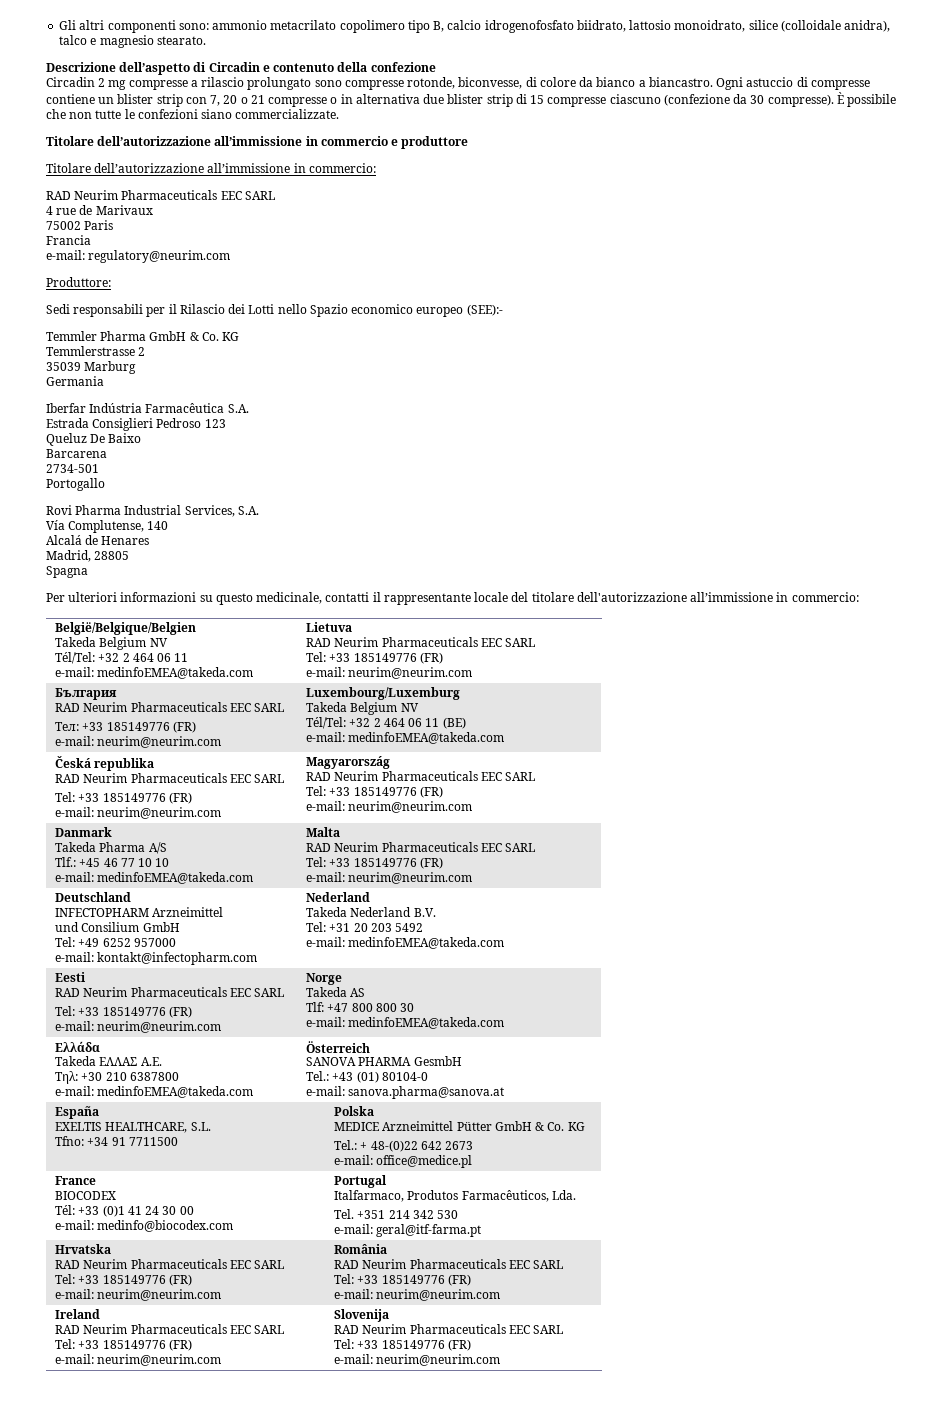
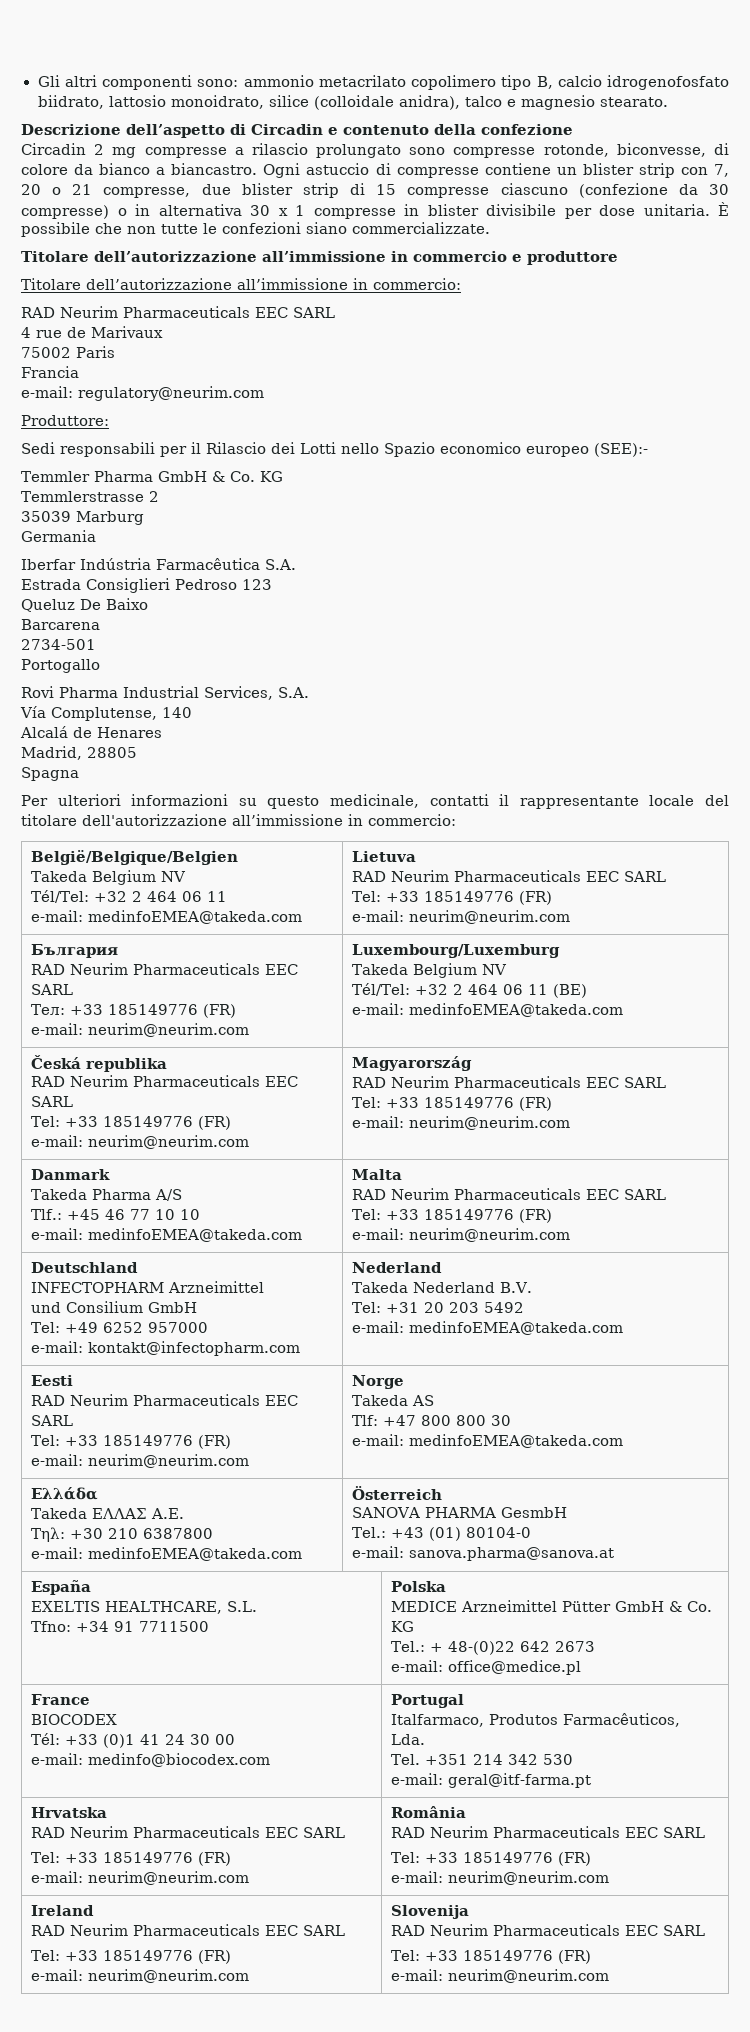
- Ogni astuccio di compresse contiene un blister strip con 7, 20 o 21 compresse o in alternativa due blister strip di 15 compresse ciascuno (confezione da 30 compresse).
+ Ogni astuccio di compresse contiene un blister strip con 7, 20 o 21 compresse, due blister strip di 15 compresse ciascuno (confezione da 30 compresse) o in alternativa 30 x 1 compresse in blister divisibile per dose unitaria.

